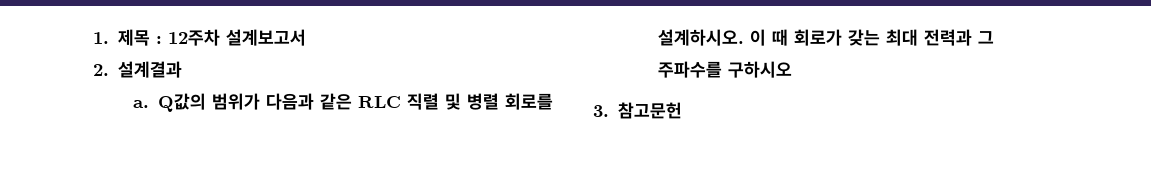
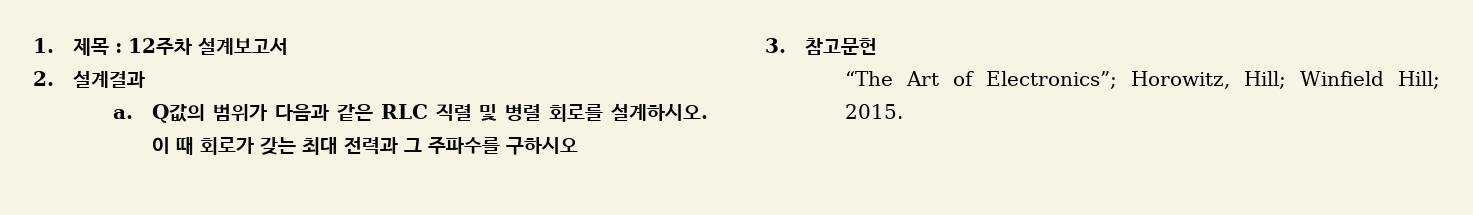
+ “The Art of Electronics”; Horowitz, Hill; Winfield Hill; 2015.

